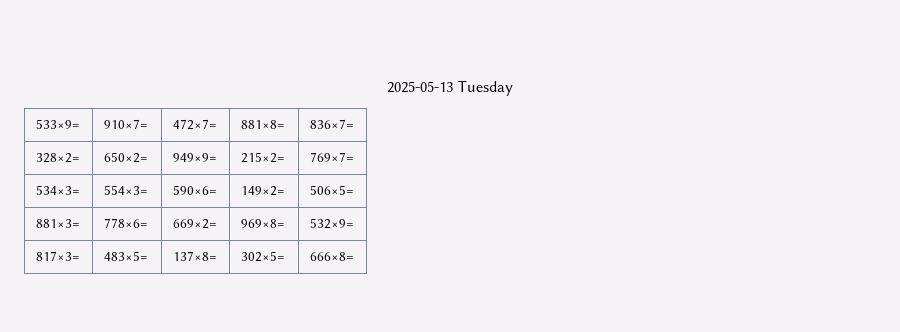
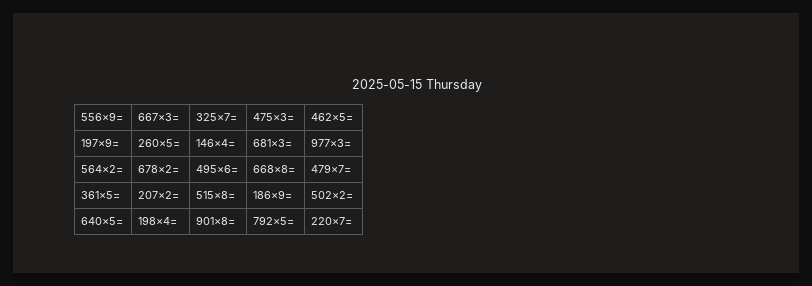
- 2025-05-13 Tuesday
- 533×9= | 910×7= | 472×7= | 881×8= | 836×7=
- 328×2= | 650×2= | 949×9= | 215×2= | 769×7=
- 534×3= | 554×3= | 590×6= | 149×2= | 506×5=
- 881×3= | 778×6= | 669×2= | 969×8= | 532×9=
- 817×3= | 483×5= | 137×8= | 302×5= | 666×8=
+ 2025-05-15 Thursday
+ 556×9= | 667×3= | 325×7= | 475×3= | 462×5=
+ 197×9= | 260×5= | 146×4= | 681×3= | 977×3=
+ 564×2= | 678×2= | 495×6= | 668×8= | 479×7=
+ 361×5= | 207×2= | 515×8= | 186×9= | 502×2=
+ 640×5= | 198×4= | 901×8= | 792×5= | 220×7=

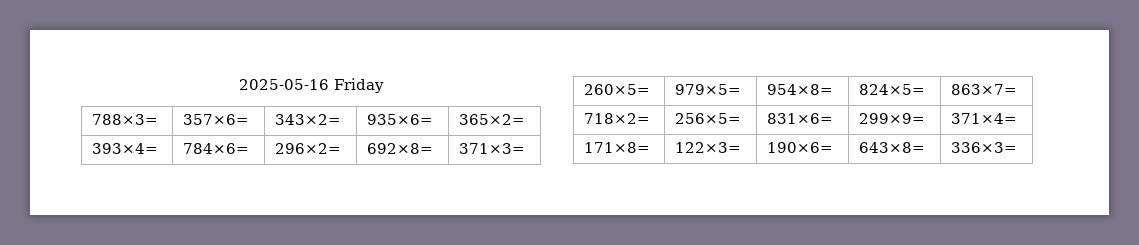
- 2025-05-15 Thursday
- 556×9= | 667×3= | 325×7= | 475×3= | 462×5=
- 197×9= | 260×5= | 146×4= | 681×3= | 977×3=
- 564×2= | 678×2= | 495×6= | 668×8= | 479×7=
- 361×5= | 207×2= | 515×8= | 186×9= | 502×2=
- 640×5= | 198×4= | 901×8= | 792×5= | 220×7=
+ 2025-05-16 Friday
+ 788×3= | 357×6= | 343×2= | 935×6= | 365×2=
+ 393×4= | 784×6= | 296×2= | 692×8= | 371×3=
+ 260×5= | 979×5= | 954×8= | 824×5= | 863×7=
+ 718×2= | 256×5= | 831×6= | 299×9= | 371×4=
+ 171×8= | 122×3= | 190×6= | 643×8= | 336×3=

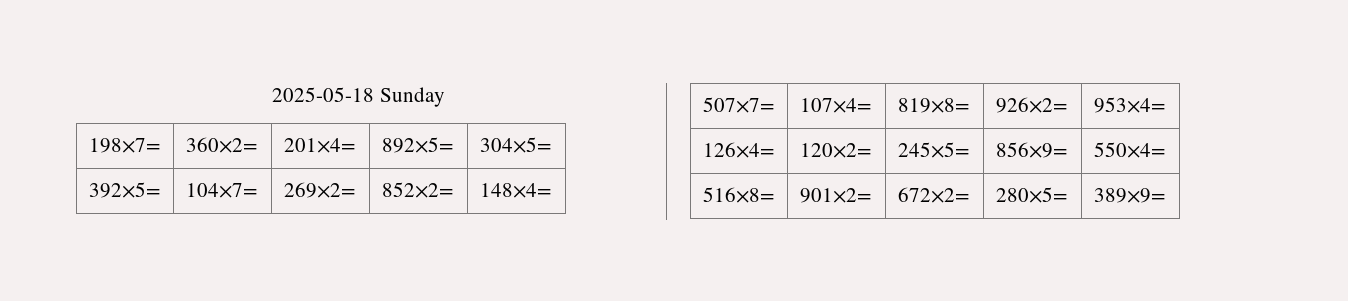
- 2025-05-16 Friday
- 788×3= | 357×6= | 343×2= | 935×6= | 365×2=
- 393×4= | 784×6= | 296×2= | 692×8= | 371×3=
- 260×5= | 979×5= | 954×8= | 824×5= | 863×7=
- 718×2= | 256×5= | 831×6= | 299×9= | 371×4=
- 171×8= | 122×3= | 190×6= | 643×8= | 336×3=
+ 2025-05-18 Sunday
+ 198×7= | 360×2= | 201×4= | 892×5= | 304×5=
+ 392×5= | 104×7= | 269×2= | 852×2= | 148×4=
+ 507×7= | 107×4= | 819×8= | 926×2= | 953×4=
+ 126×4= | 120×2= | 245×5= | 856×9= | 550×4=
+ 516×8= | 901×2= | 672×2= | 280×5= | 389×9=

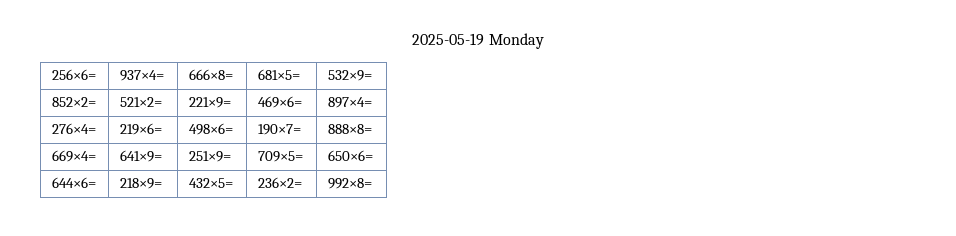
- 2025-05-18 Sunday
- 198×7= | 360×2= | 201×4= | 892×5= | 304×5=
- 392×5= | 104×7= | 269×2= | 852×2= | 148×4=
- 507×7= | 107×4= | 819×8= | 926×2= | 953×4=
- 126×4= | 120×2= | 245×5= | 856×9= | 550×4=
- 516×8= | 901×2= | 672×2= | 280×5= | 389×9=
+ 2025-05-19 Monday
+ 256×6= | 937×4= | 666×8= | 681×5= | 532×9=
+ 852×2= | 521×2= | 221×9= | 469×6= | 897×4=
+ 276×4= | 219×6= | 498×6= | 190×7= | 888×8=
+ 669×4= | 641×9= | 251×9= | 709×5= | 650×6=
+ 644×6= | 218×9= | 432×5= | 236×2= | 992×8=

